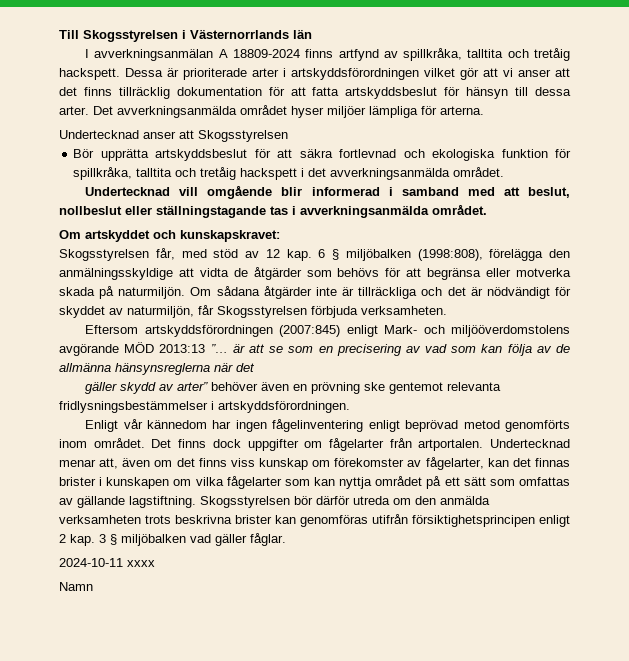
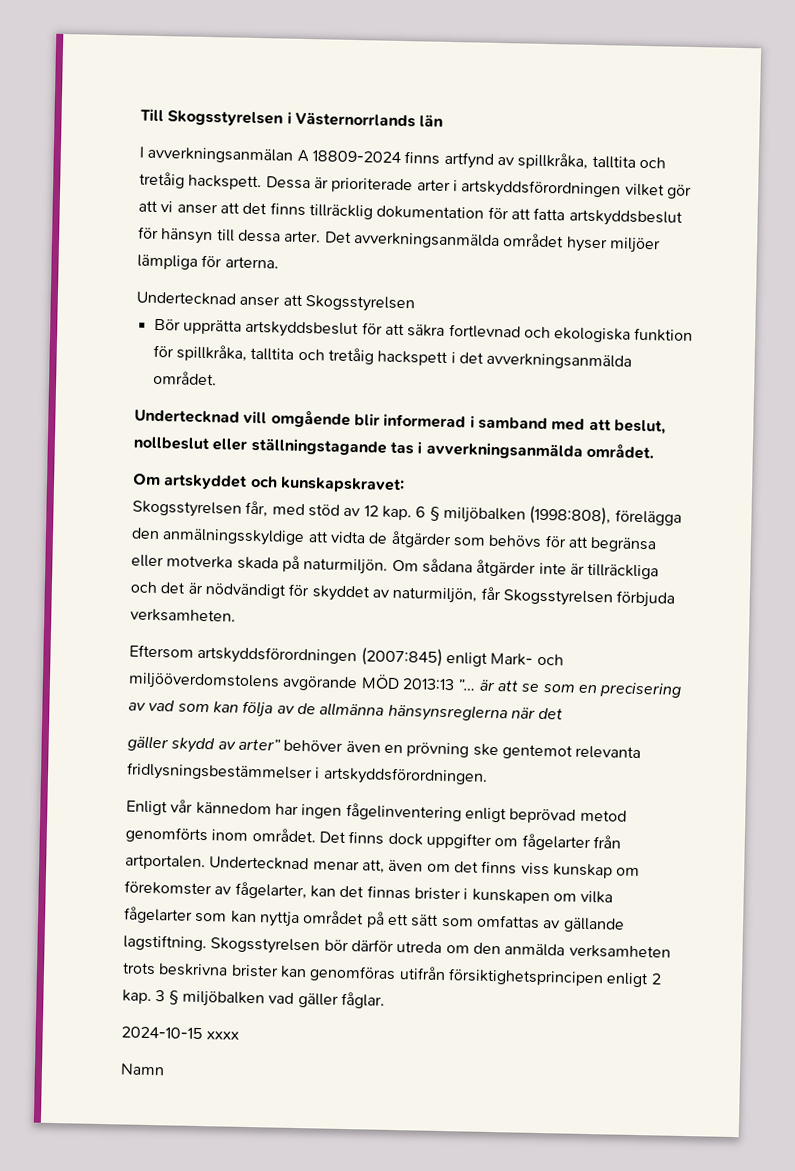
- 2024-10-11 xxxx
+ 2024-10-15 xxxx

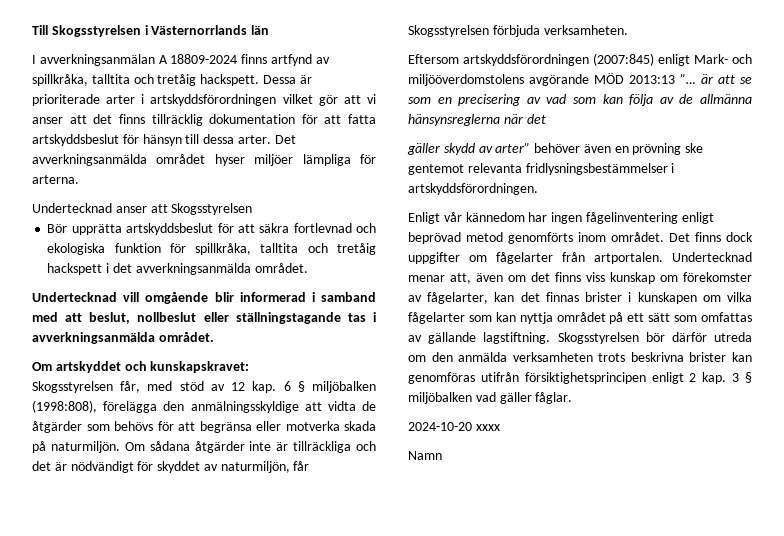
- 2024-10-15 xxxx
+ 2024-10-20 xxxx

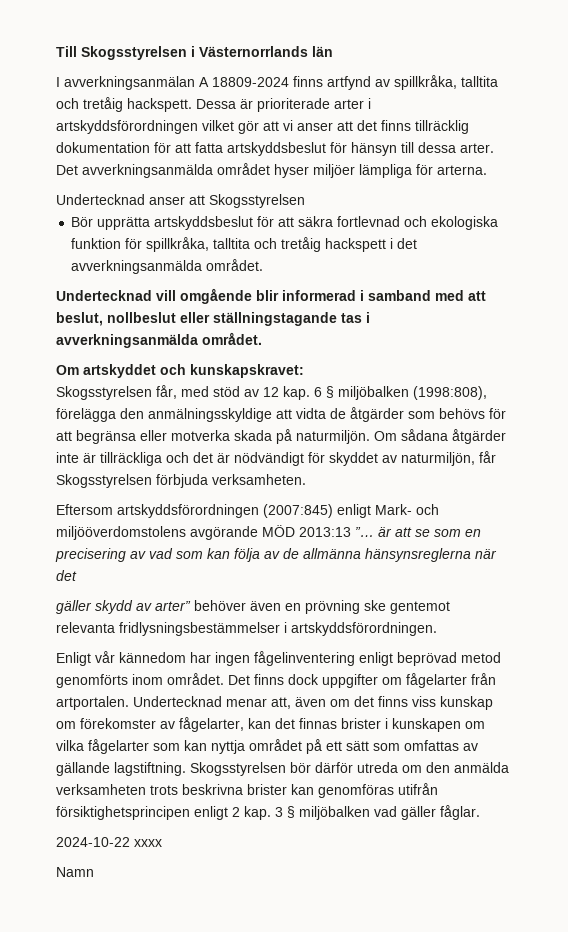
- 2024-10-20 xxxx
+ 2024-10-22 xxxx

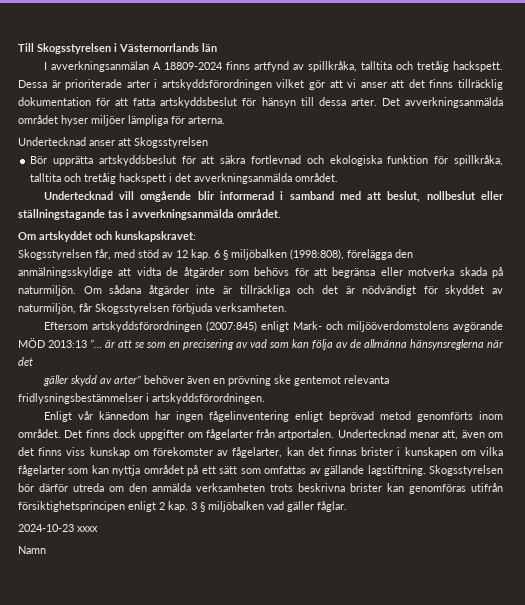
- 2024-10-22 xxxx
+ 2024-10-23 xxxx

